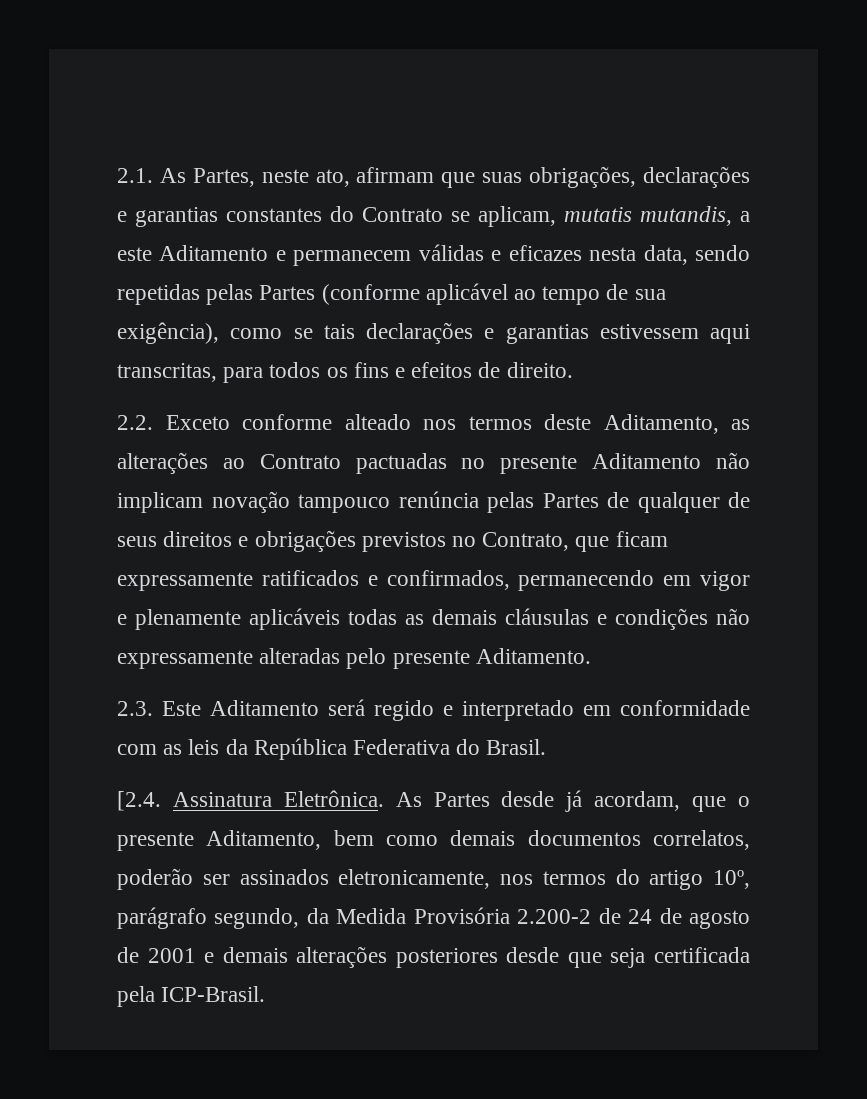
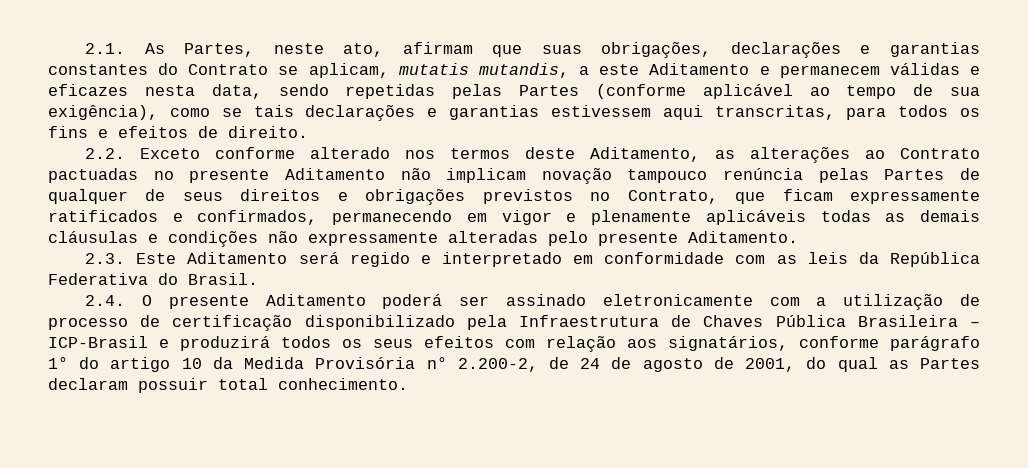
- 2.2. Exceto conforme alteado nos termos deste Aditamento, as alterações ao Contrato pactuadas no presente Aditamento não implicam novação tampouco renúncia pelas Partes de qualquer de seus direitos e obrigações previstos no Contrato, que ficam expressamente ratificados e confirmados, permanecendo em vigor e plenamente aplicáveis todas as demais cláusulas e condições não expressamente alteradas pelo presente Aditamento.
+ 2.2. Exceto conforme alterado nos termos deste Aditamento, as alterações ao Contrato pactuadas no presente Aditamento não implicam novação tampouco renúncia pelas Partes de qualquer de seus direitos e obrigações previstos no Contrato, que ficam expressamente ratificados e confirmados, permanecendo em vigor e plenamente aplicáveis todas as demais cláusulas e condições não expressamente alteradas pelo presente Aditamento.
- [2.4. Assinatura Eletrônica. As Partes desde já acordam, que o presente Aditamento, bem como demais documentos correlatos, poderão ser assinados eletronicamente, nos termos do artigo 10º, parágrafo segundo, da Medida Provisória 2.200-2 de 24 de agosto de 2001 e demais alterações posteriores desde que seja certificada pela ICP-Brasil.
+ 2.4. O presente Aditamento poderá ser assinado eletronicamente com a utilização de processo de certificação disponibilizado pela Infraestrutura de Chaves Pública Brasileira – ICP-Brasil e produzirá todos os seus efeitos com relação aos signatários, conforme parágrafo 1° do artigo 10 da Medida Provisória n° 2.200-2, de 24 de agosto de 2001, do qual as Partes declaram possuir total conhecimento.

